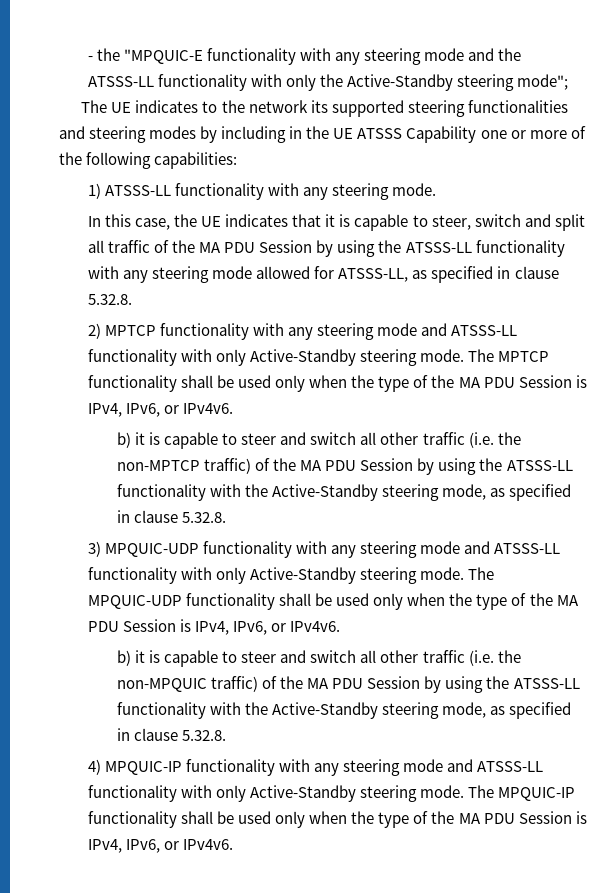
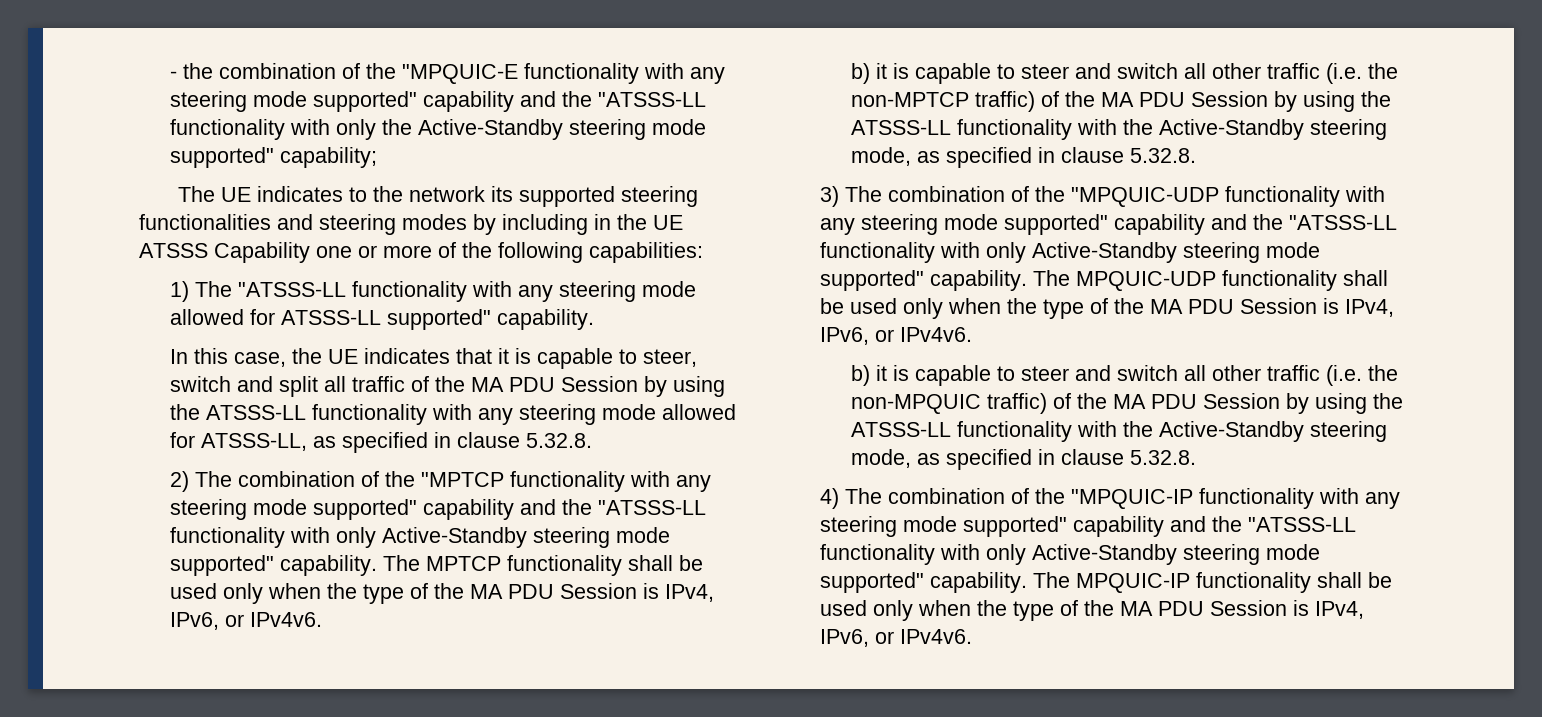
- - the "MPQUIC-E functionality with any steering mode and the ATSSS-LL functionality with only the Active-Standby steering mode";
+ - the combination of the "MPQUIC-E functionality with any steering mode supported" capability and the "ATSSS-LL functionality with only the Active-Standby steering mode supported" capability;
- 1) ATSSS-LL functionality with any steering mode.
+ 1) The "ATSSS-LL functionality with any steering mode allowed for ATSSS-LL supported" capability.
- 2) MPTCP functionality with any steering mode and ATSSS-LL functionality with only Active-Standby steering mode.
+ 2) The combination of the "MPTCP functionality with any steering mode supported" capability and the "ATSSS-LL functionality with only Active-Standby steering mode supported" capability.
- 3) MPQUIC-UDP functionality with any steering mode and ATSSS-LL functionality with only Active-Standby steering mode.
+ 3) The combination of the "MPQUIC-UDP functionality with any steering mode supported" capability and the "ATSSS-LL functionality with only Active-Standby steering mode supported" capability.
- 4) MPQUIC-IP functionality with any steering mode and ATSSS-LL functionality with only Active-Standby steering mode.
+ 4) The combination of the "MPQUIC-IP functionality with any steering mode supported" capability and the "ATSSS-LL functionality with only Active-Standby steering mode supported" capability.

